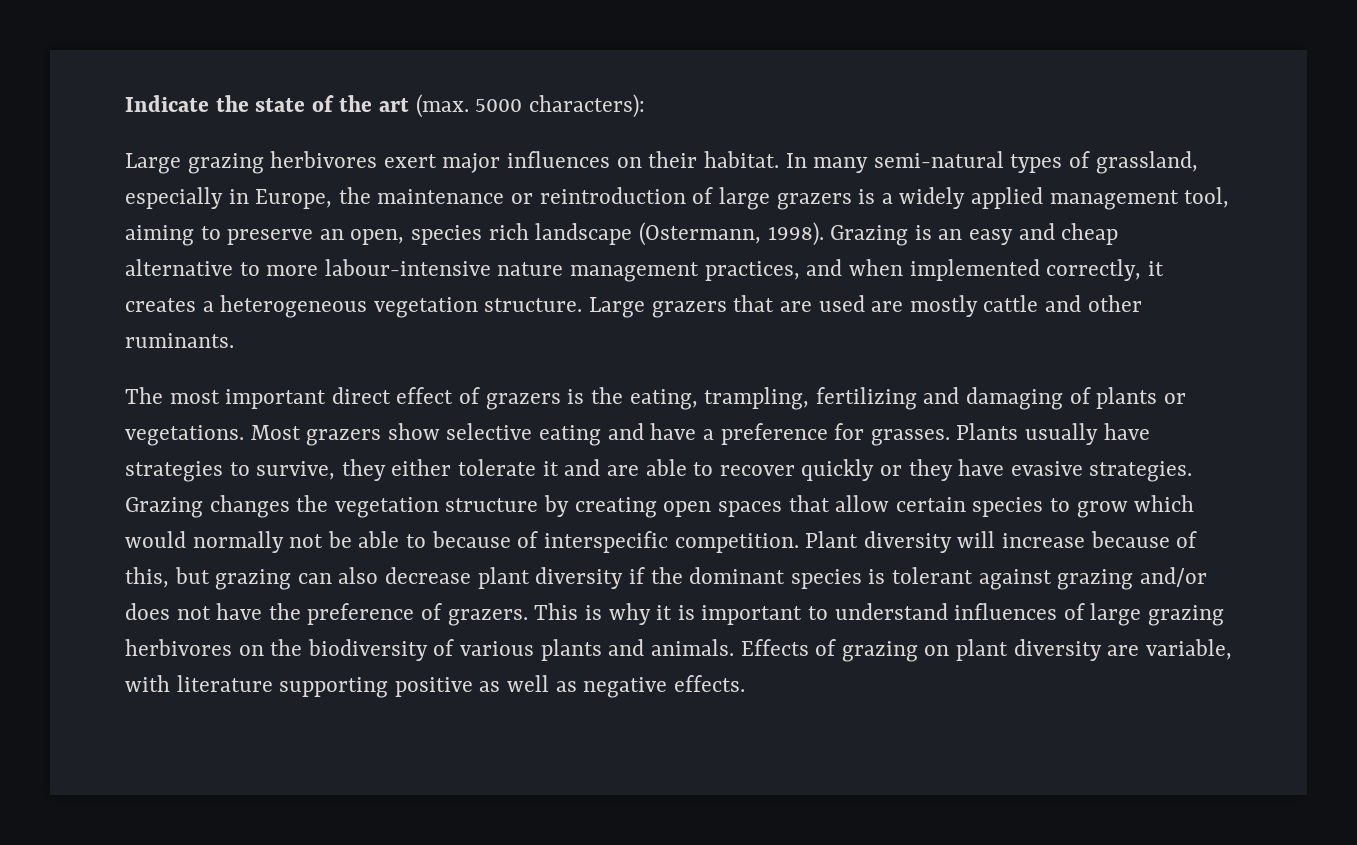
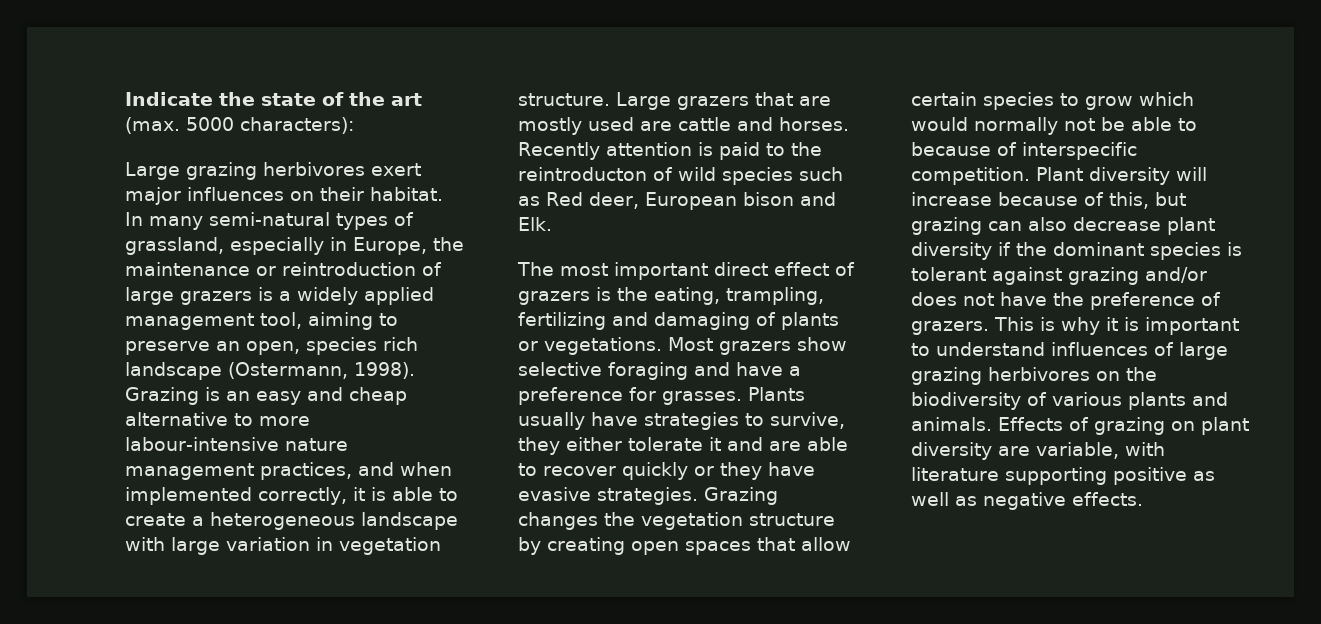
- Grazing is an easy and cheap alternative to more labour-intensive nature management practices, and when implemented correctly, it creates a heterogeneous vegetation structure.
+ Grazing is an easy and cheap alternative to more labour-intensive nature management practices, and when implemented correctly, it is able to create a heterogeneous landscape with large variation in vegetation structure.
- Large grazers that are used are mostly cattle and other ruminants.
+ Large grazers that are mostly used are cattle and horses. Recently attention is paid to the reintroducton of wild species such as Red deer, European bison and Elk.
- Most grazers show selective eating and have a preference for grasses.
+ Most grazers show selective foraging and have a preference for grasses.

